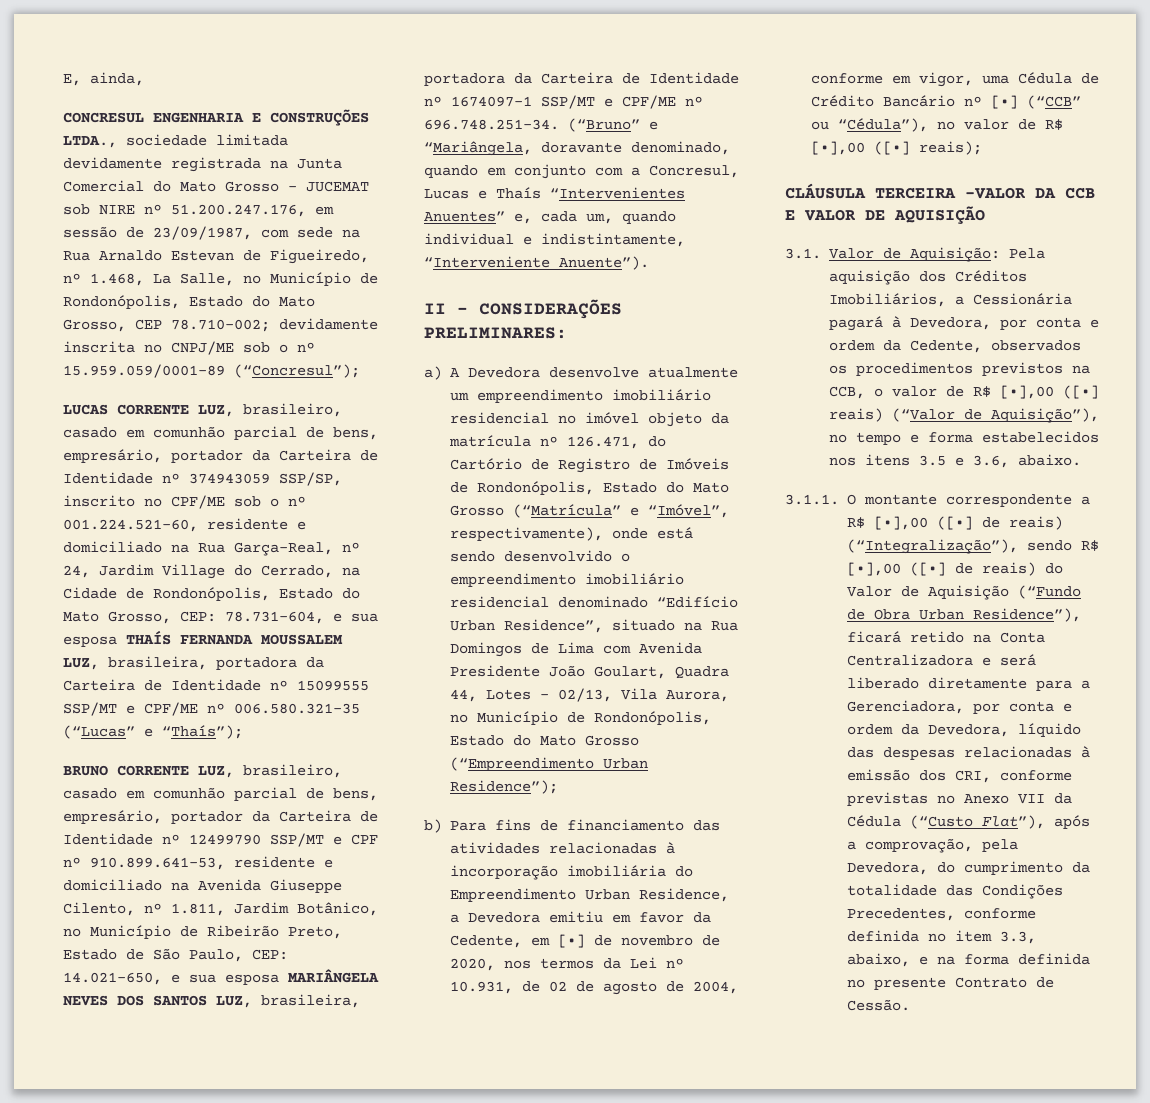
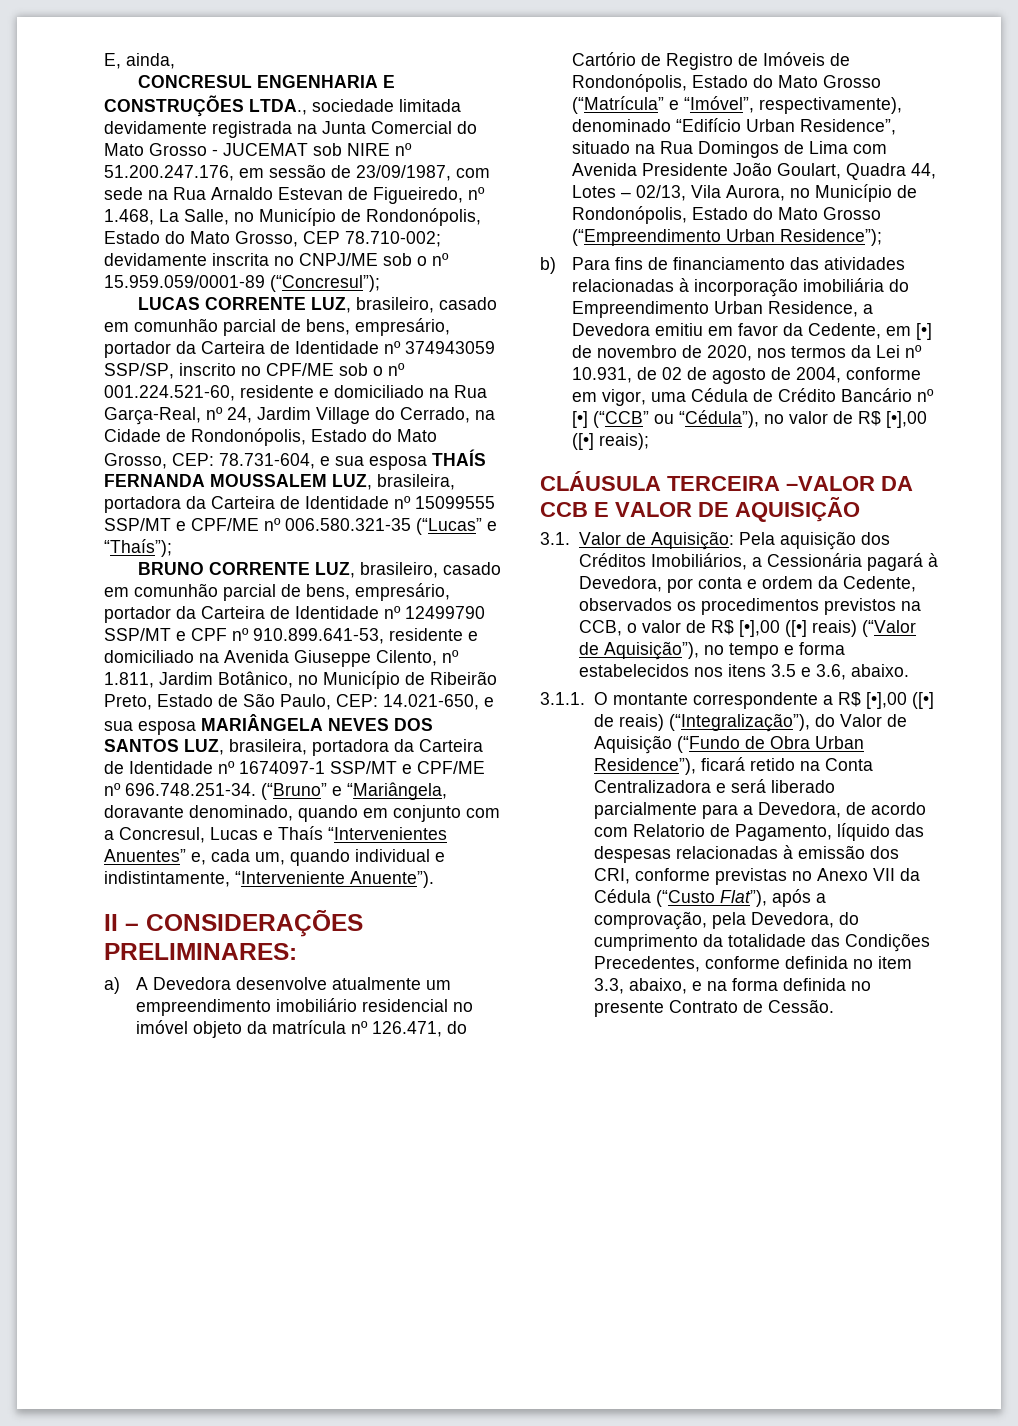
- a) A Devedora desenvolve atualmente um empreendimento imobiliário residencial no imóvel objeto da matrícula nº 126.471, do Cartório de Registro de Imóveis de Rondonópolis, Estado do Mato Grosso (“Matrícula” e “Imóvel”, respectivamente), onde está sendo desenvolvido o empreendimento imobiliário residencial denominado “Edifício Urban Residence”, situado na Rua Domingos de Lima com Avenida Presidente João Goulart, Quadra 44, Lotes – 02/13, Vila Aurora, no Município de Rondonópolis, Estado do Mato Grosso (“Empreendimento Urban Residence”);
+ a) A Devedora desenvolve atualmente um empreendimento imobiliário residencial no imóvel objeto da matrícula nº 126.471, do Cartório de Registro de Imóveis de Rondonópolis, Estado do Mato Grosso (“Matrícula” e “Imóvel”, respectivamente), denominado “Edifício Urban Residence”, situado na Rua Domingos de Lima com Avenida Presidente João Goulart, Quadra 44, Lotes – 02/13, Vila Aurora, no Município de Rondonópolis, Estado do Mato Grosso (“Empreendimento Urban Residence”);
- 3.1.1. O montante correspondente a R$ [•],00 ([•] de reais) (“Integralização”), sendo R$ [•],00 ([•] de reais) do Valor de Aquisição (“Fundo de Obra Urban Residence”), ficará retido na Conta Centralizadora e será liberado diretamente para a Gerenciadora, por conta e ordem da Devedora, líquido das despesas relacionadas à emissão dos CRI, conforme previstas no Anexo VII da Cédula (“Custo Flat”), após a comprovação, pela Devedora, do cumprimento da totalidade das Condições Precedentes, conforme definida no item 3.3, abaixo, e na forma definida no presente Contrato de Cessão.
+ 3.1.1. O montante correspondente a R$ [•],00 ([•] de reais) (“Integralização”), do Valor de Aquisição (“Fundo de Obra Urban Residence”), ficará retido na Conta Centralizadora e será liberado parcialmente para a Devedora, de acordo com Relatorio de Pagamento, líquido das despesas relacionadas à emissão dos CRI, conforme previstas no Anexo VII da Cédula (“Custo Flat”), após a comprovação, pela Devedora, do cumprimento da totalidade das Condições Precedentes, conforme definida no item 3.3, abaixo, e na forma definida no presente Contrato de Cessão.

